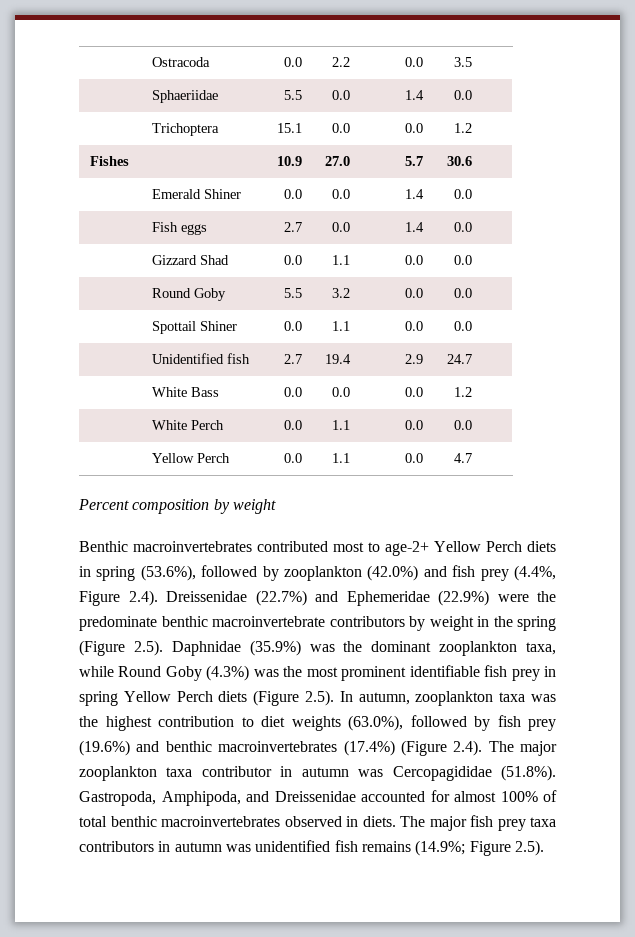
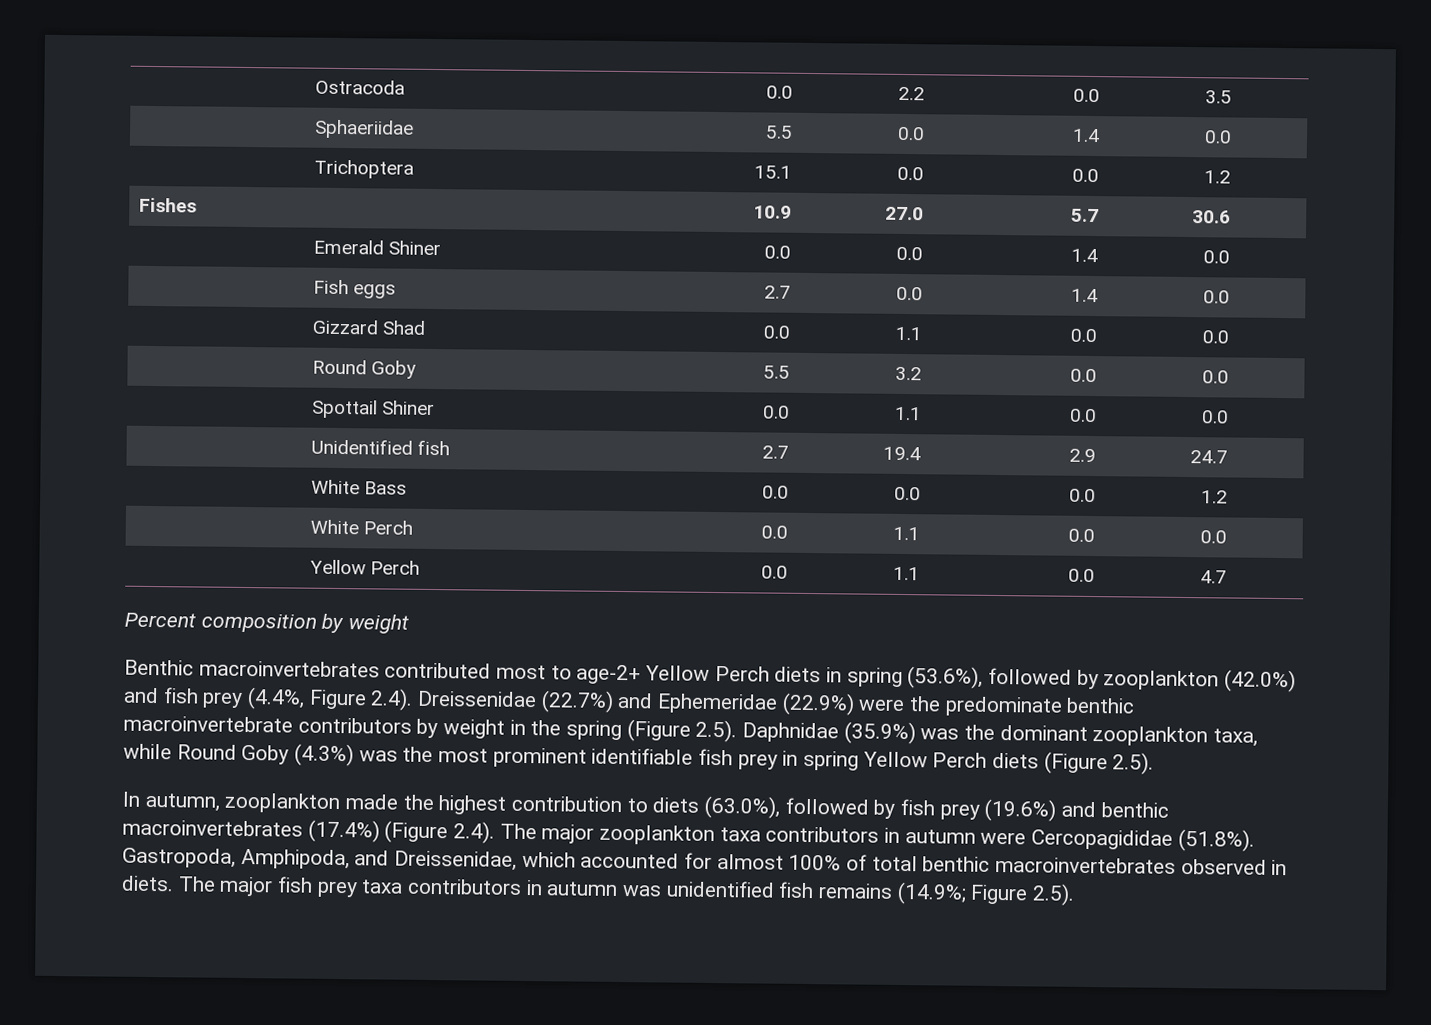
- Benthic macroinvertebrates contributed most to age-2+ Yellow Perch diets in spring (53.6%), followed by zooplankton (42.0%) and fish prey (4.4%, Figure 2.4). Dreissenidae (22.7%) and Ephemeridae (22.9%) were the predominate benthic macroinvertebrate contributors by weight in the spring (Figure 2.5). Daphnidae (35.9%) was the dominant zooplankton taxa, while Round Goby (4.3%) was the most prominent identifiable fish prey in spring Yellow Perch diets (Figure 2.5). In autumn, zooplankton taxa was the highest contribution to diet weights (63.0%), followed by fish prey (19.6%) and benthic macroinvertebrates (17.4%) (Figure 2.4). The major zooplankton taxa contributor in autumn was Cercopagididae (51.8%). Gastropoda, Amphipoda, and Dreissenidae accounted for almost 100% of total benthic macroinvertebrates observed in diets.
+ Benthic macroinvertebrates contributed most to age-2+ Yellow Perch diets in spring (53.6%), followed by zooplankton (42.0%) and fish prey (4.4%, Figure 2.4). Dreissenidae (22.7%) and Ephemeridae (22.9%) were the predominate benthic macroinvertebrate contributors by weight in the spring (Figure 2.5). Daphnidae (35.9%) was the dominant zooplankton taxa, while Round Goby (4.3%) was the most prominent identifiable fish prey in spring Yellow Perch diets (Figure 2.5).
+ In autumn, zooplankton made the highest contribution to diets (63.0%), followed by fish prey (19.6%) and benthic macroinvertebrates (17.4%) (Figure 2.4). The major zooplankton taxa contributors in autumn were Cercopagididae (51.8%). Gastropoda, Amphipoda, and Dreissenidae, which accounted for almost 100% of total benthic macroinvertebrates observed in diets.

